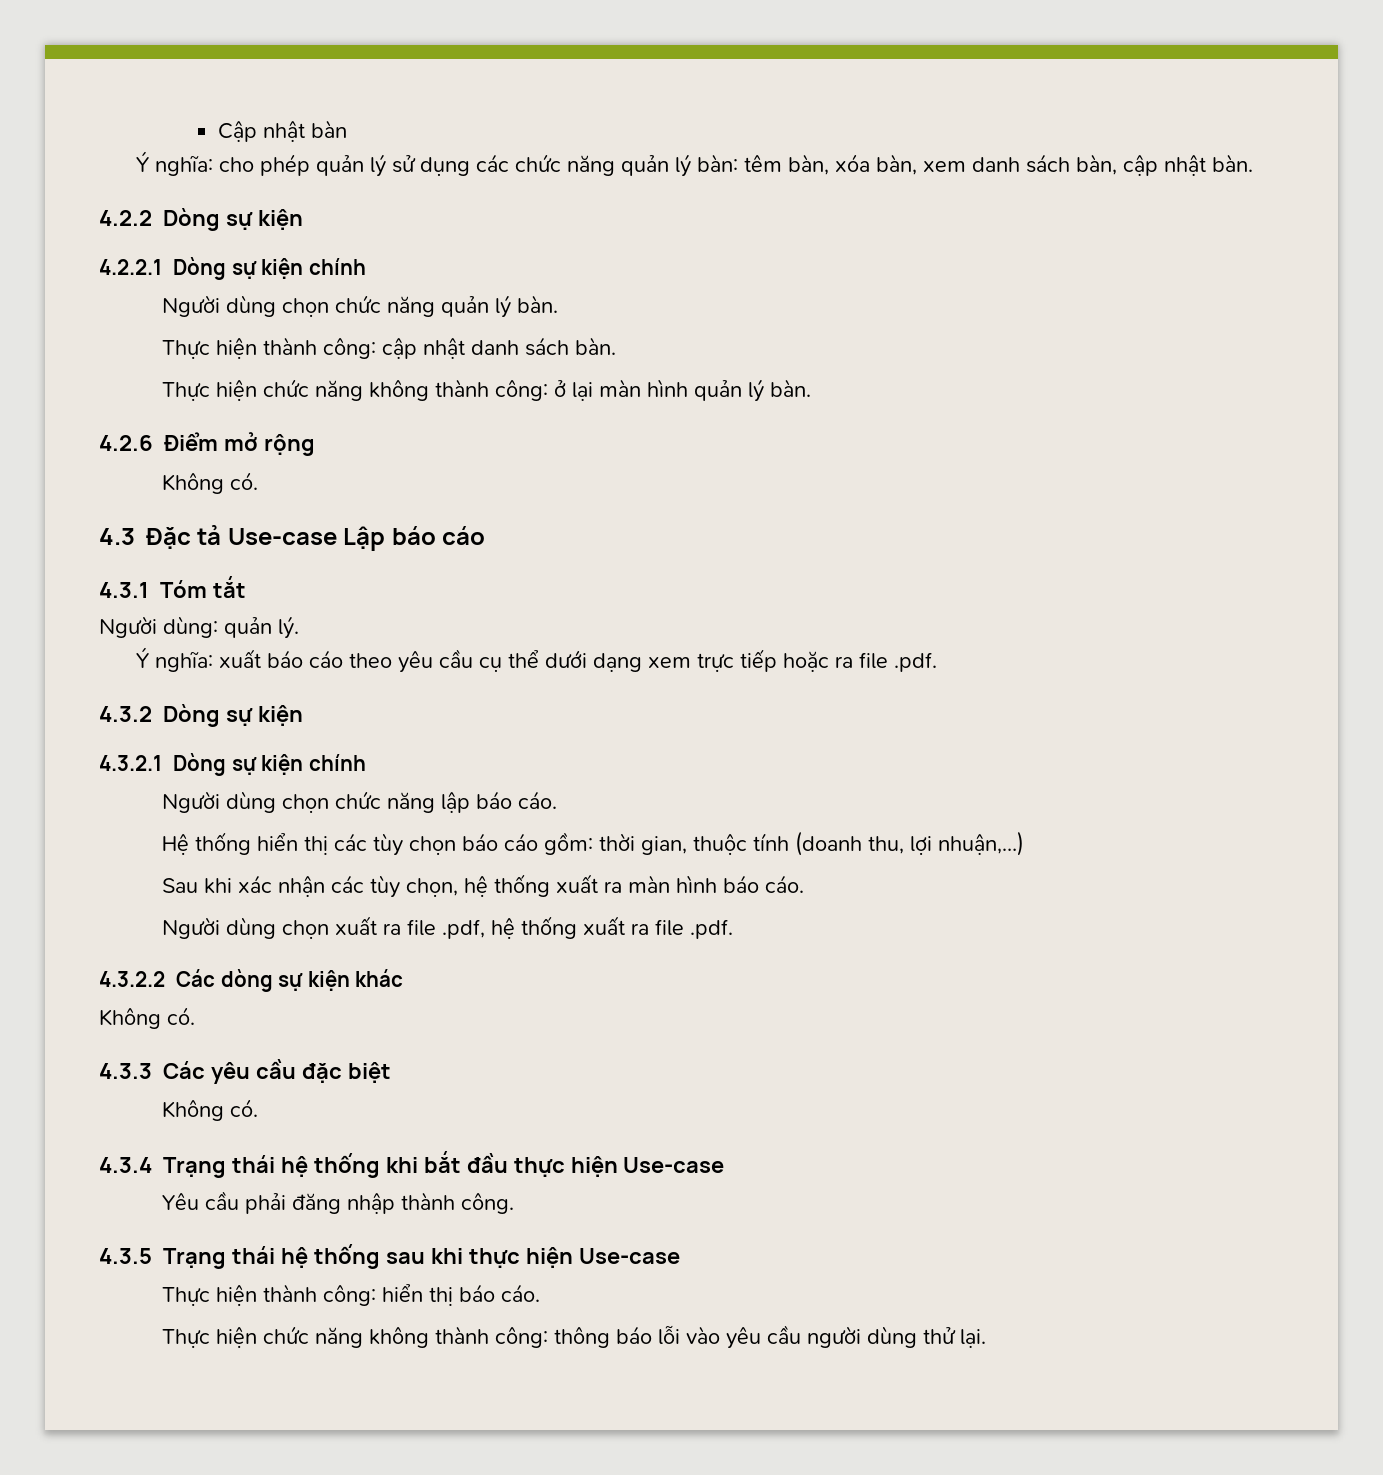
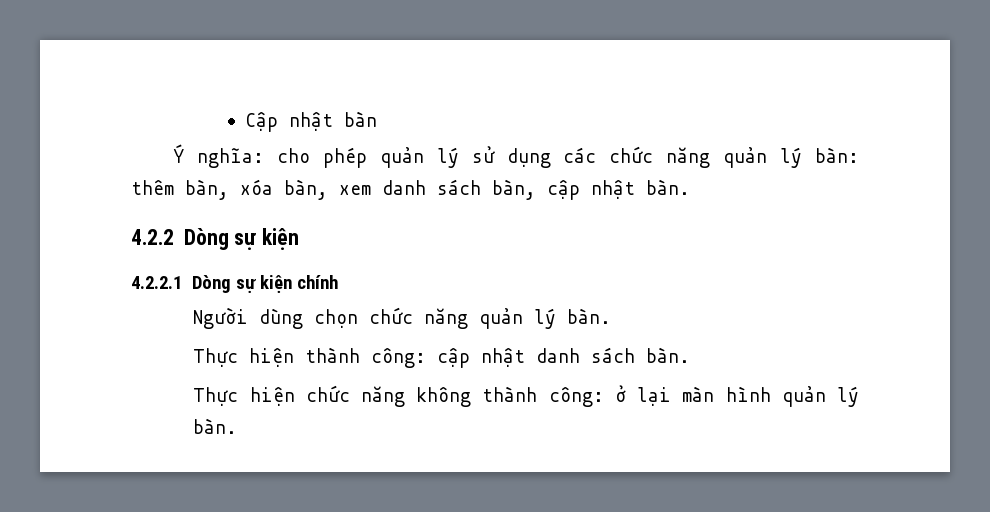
- Ý nghĩa: cho phép quản lý sử dụng các chức năng quản lý bàn: têm bàn, xóa bàn, xem danh sách bàn, cập nhật bàn.
+ Ý nghĩa: cho phép quản lý sử dụng các chức năng quản lý bàn: thêm bàn, xóa bàn, xem danh sách bàn, cập nhật bàn.
- 4.2.6 Điểm mở rộng
- Không có.
- 4.3 Đặc tả Use-case Lập báo cáo
- 4.3.1 Tóm tắt
- Người dùng: quản lý.
- Ý nghĩa: xuất báo cáo theo yêu cầu cụ thể dưới dạng xem trực tiếp hoặc ra file .pdf.
- 4.3.2 Dòng sự kiện
- 4.3.2.1 Dòng sự kiện chính
- Người dùng chọn chức năng lập báo cáo.
- Hệ thống hiển thị các tùy chọn báo cáo gồm: thời gian, thuộc tính (doanh thu, lợi nhuận,…)
- Sau khi xác nhận các tùy chọn, hệ thống xuất ra màn hình báo cáo.
- Người dùng chọn xuất ra file .pdf, hệ thống xuất ra file .pdf.
- 4.3.2.2 Các dòng sự kiện khác
- Không có.
- 4.3.3 Các yêu cầu đặc biệt
- Không có.
- 4.3.4 Trạng thái hệ thống khi bắt đầu thực hiện Use-case
- Yêu cầu phải đăng nhập thành công.
- 4.3.5 Trạng thái hệ thống sau khi thực hiện Use-case
- Thực hiện thành công: hiển thị báo cáo.
- Thực hiện chức năng không thành công: thông báo lỗi vào yêu cầu người dùng thử lại.

